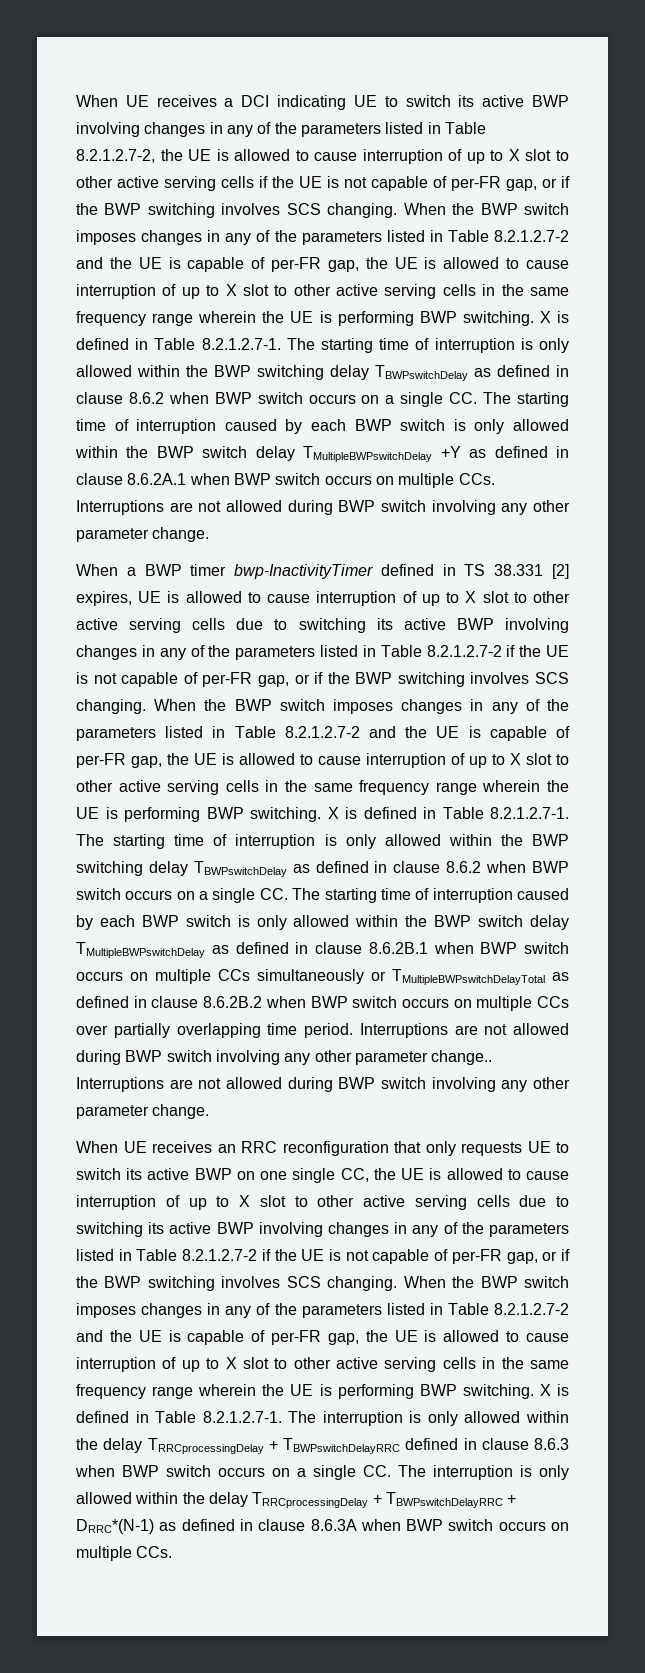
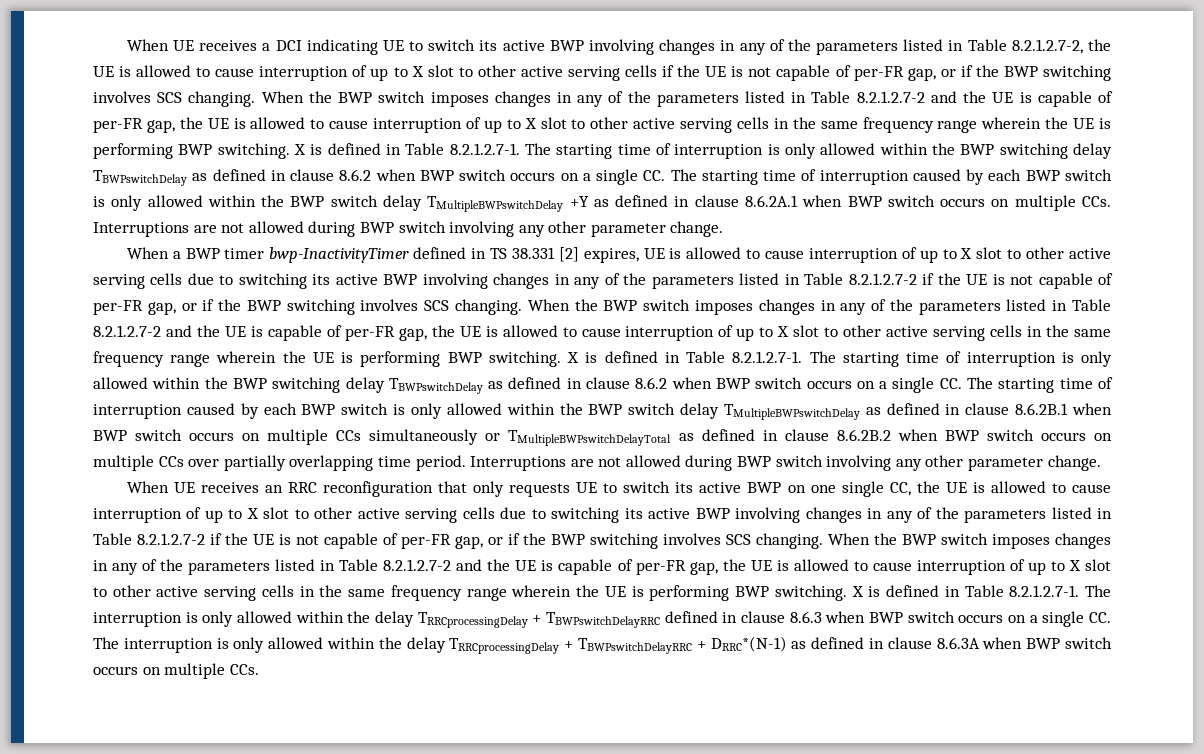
- X is defined in Table 8.2.1.2.7-1. The starting time of interruption is only allowed within the BWP switching delay TBWPswitchDelay as defined in clause 8.6.2 when BWP switch occurs on a single CC. The starting time of interruption caused by each BWP switch is only allowed within the BWP switch delay TMultipleBWPswitchDelay as defined in clause 8.6.2B.1 when BWP switch occurs on multiple CCs simultaneously or TMultipleBWPswitchDelayTotal as defined in clause 8.6.2B.2 when BWP switch occurs on multiple CCs over partially overlapping time period. Interruptions are not allowed during BWP switch involving any other parameter change.. Interruptions are not allowed during BWP switch involving any other parameter change.
+ X is defined in Table 8.2.1.2.7-1. The starting time of interruption is only allowed within the BWP switching delay TBWPswitchDelay as defined in clause 8.6.2 when BWP switch occurs on a single CC. The starting time of interruption caused by each BWP switch is only allowed within the BWP switch delay TMultipleBWPswitchDelay as defined in clause 8.6.2B.1 when BWP switch occurs on multiple CCs simultaneously or TMultipleBWPswitchDelayTotal as defined in clause 8.6.2B.2 when BWP switch occurs on multiple CCs over partially overlapping time period. Interruptions are not allowed during BWP switch involving any other parameter change.

